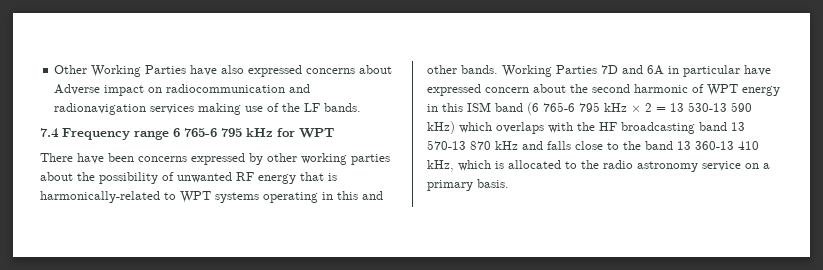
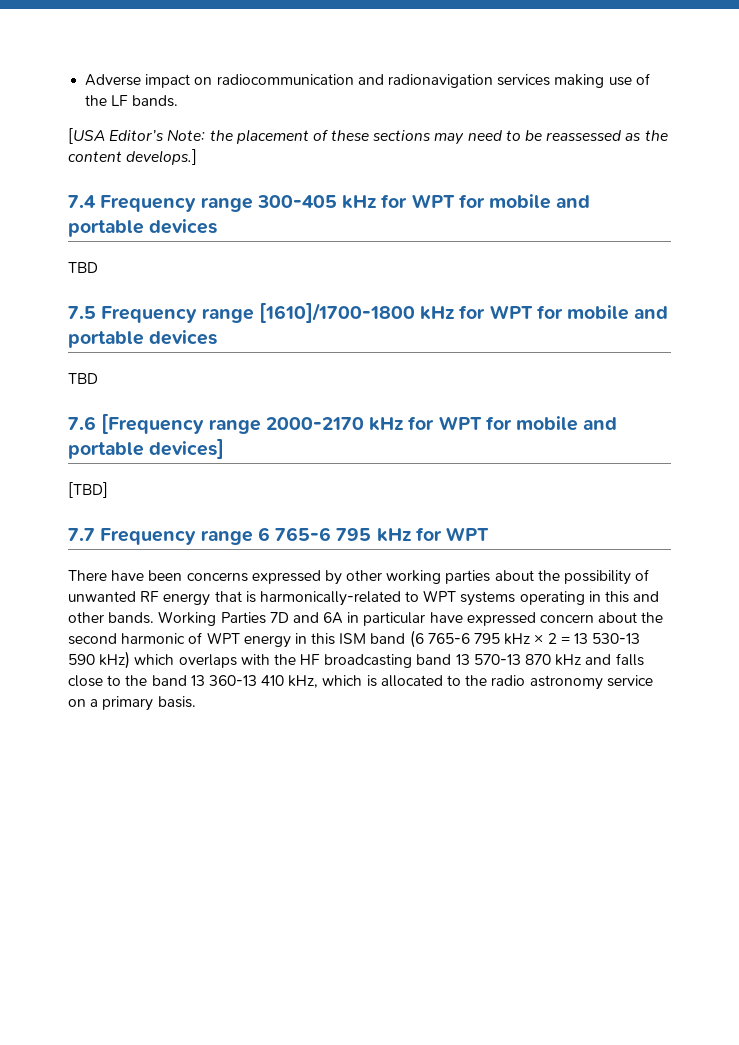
- Other Working Parties have also expressed concerns about Adverse impact on radiocommunication and radionavigation services making use of the LF bands.
+ Adverse impact on radiocommunication and radionavigation services making use of the LF bands.
- 7.4 Frequency range 6 765-6 795 kHz for WPT
+ [USA Editor’s Note: the placement of these sections may need to be reassessed as the content develops.]
+ 7.4 Frequency range 300-405 kHz for WPT for mobile and portable devices
+ TBD
+ 7.5 Frequency range [1610]/1700-1800 kHz for WPT for mobile and portable devices
+ TBD
+ 7.6 [Frequency range 2000-2170 kHz for WPT for mobile and portable devices]
+ [TBD]
+ 7.7 Frequency range 6 765-6 795 kHz for WPT

